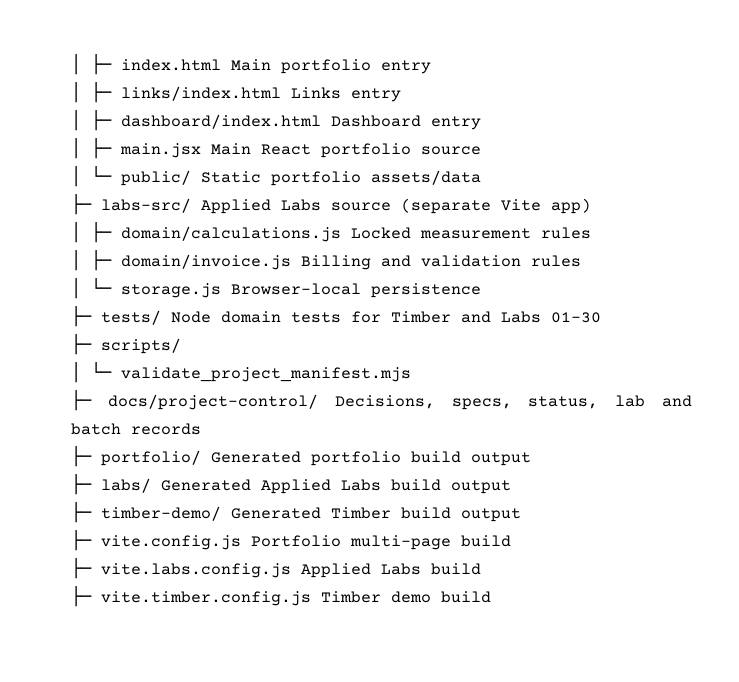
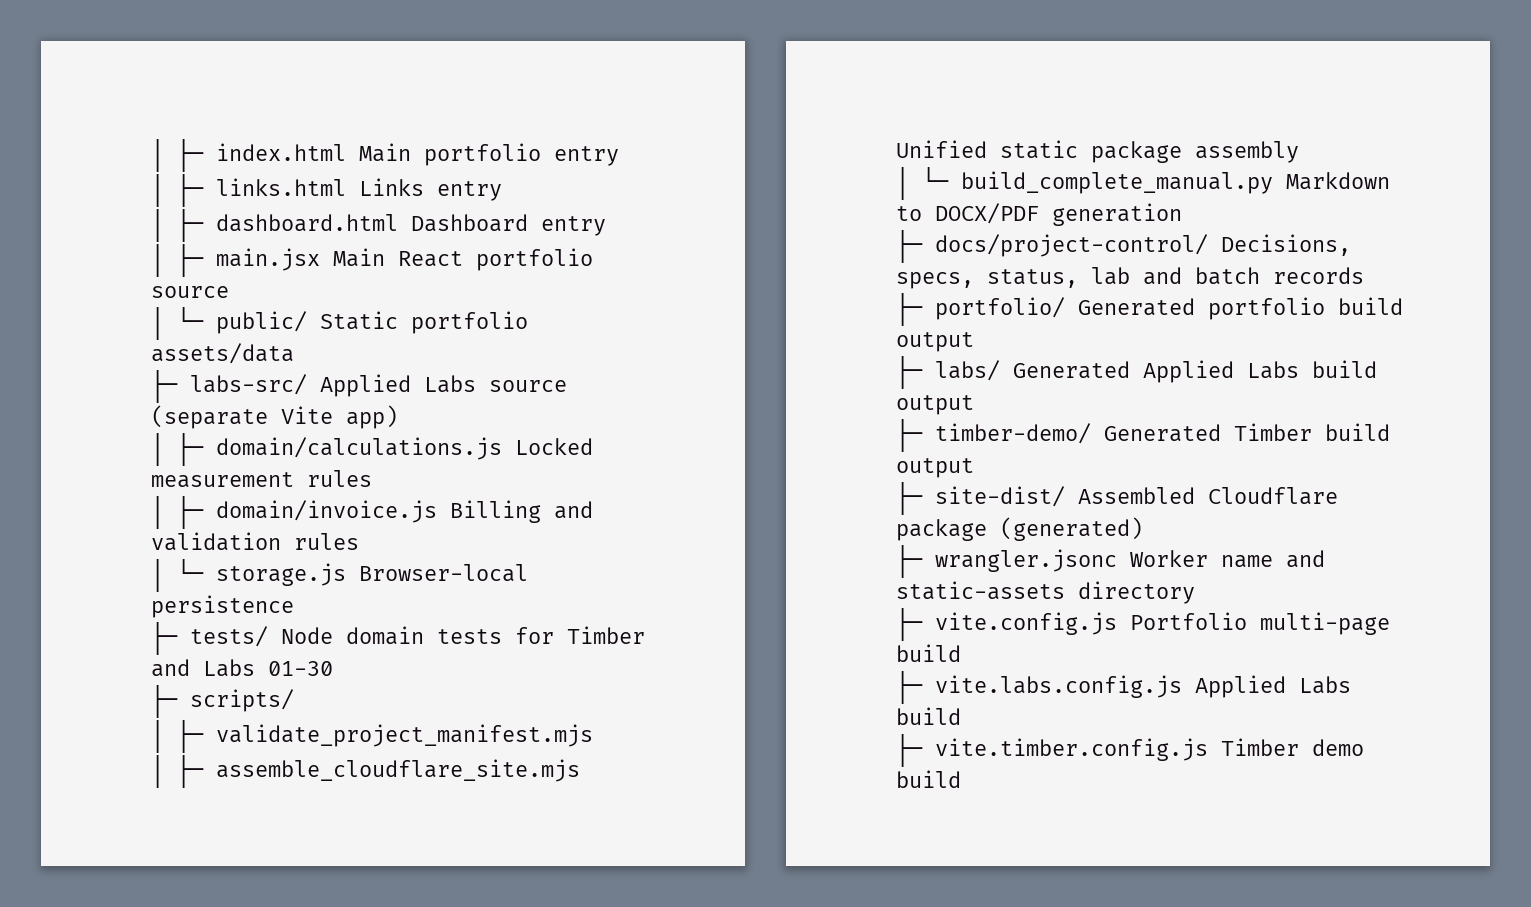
- │ ├─ links/index.html Links entry
+ │ ├─ links.html Links entry
- │ ├─ dashboard/index.html Dashboard entry
+ │ ├─ dashboard.html Dashboard entry
- │ └─ validate_project_manifest.mjs
+ │ ├─ validate_project_manifest.mjs
+ │ ├─ assemble_cloudflare_site.mjs Unified static package assembly
+ │ └─ build_complete_manual.py Markdown to DOCX/PDF generation
+ ├─ site-dist/ Assembled Cloudflare package (generated)
+ ├─ wrangler.jsonc Worker name and static-assets directory

